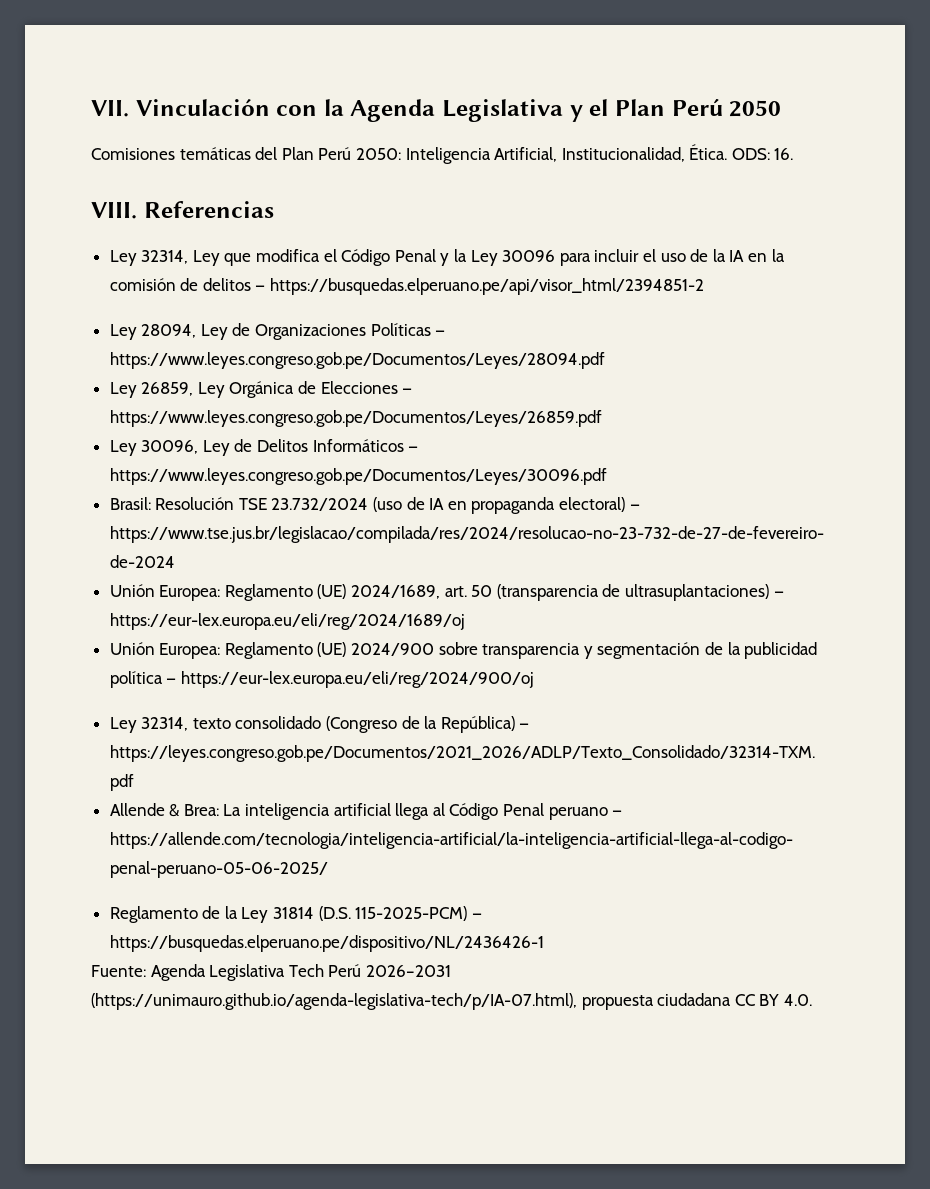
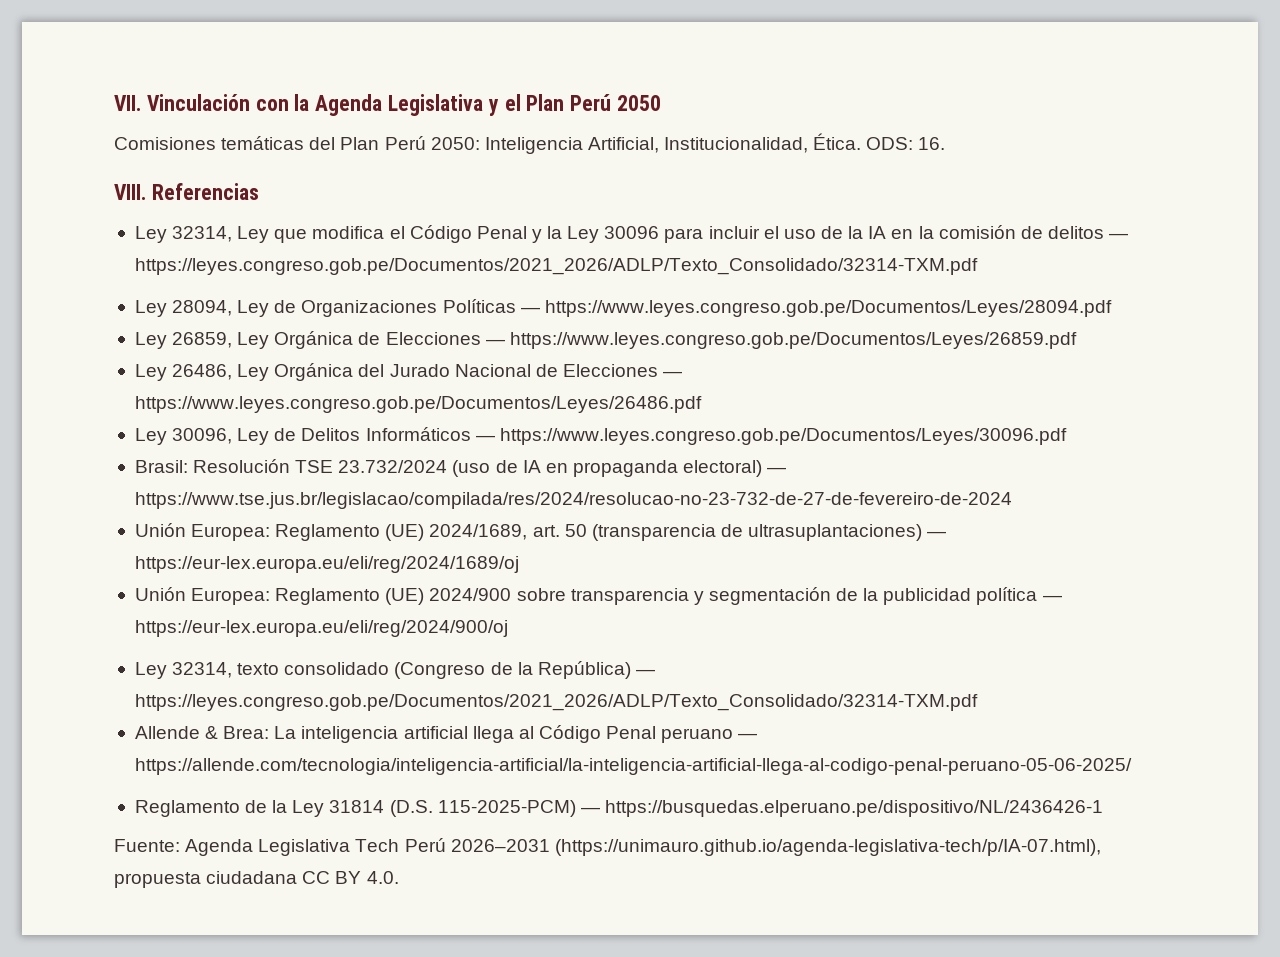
- Ley 32314, Ley que modifica el Código Penal y la Ley 30096 para incluir el uso de la IA en la comisión de delitos — https://busquedas.elperuano.pe/api/visor_html/2394851-2
+ Ley 32314, Ley que modifica el Código Penal y la Ley 30096 para incluir el uso de la IA en la comisión de delitos — https://leyes.congreso.gob.pe/Documentos/2021_2026/ADLP/Texto_Consolidado/32314-TXM.pdf
+ Ley 26486, Ley Orgánica del Jurado Nacional de Elecciones — https://www.leyes.congreso.gob.pe/Documentos/Leyes/26486.pdf

